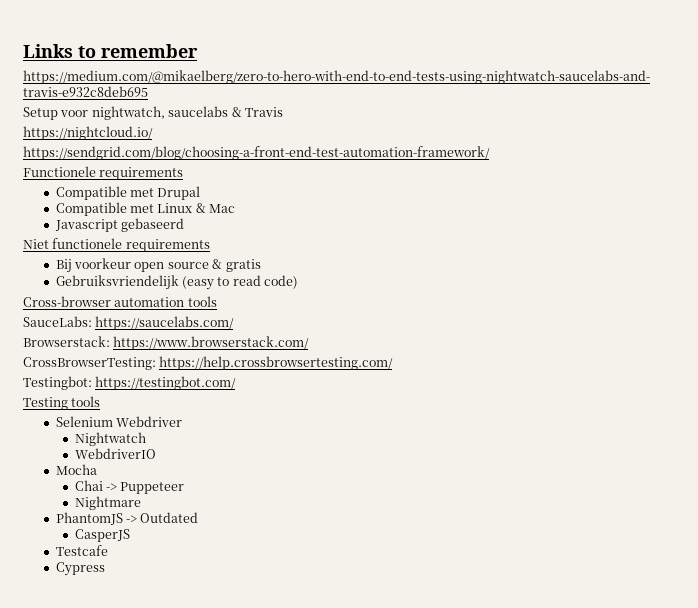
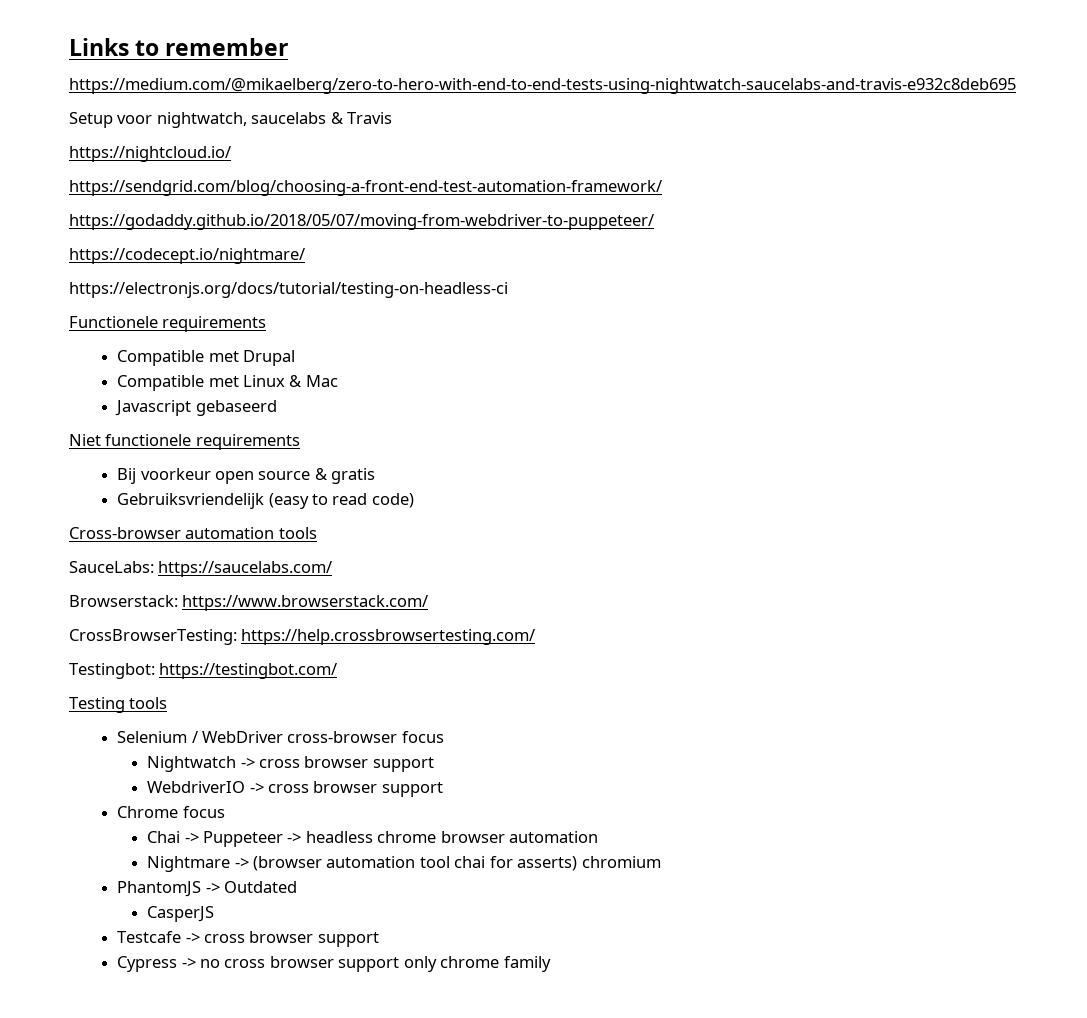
+ https://godaddy.github.io/2018/05/07/moving-from-webdriver-to-puppeteer/
+ https://codecept.io/nightmare/
+ https://electronjs.org/docs/tutorial/testing-on-headless-ci
- Selenium Webdriver
- Nightwatch
- WebdriverIO
- Mocha
- Chai -> Puppeteer
- Nightmare
+ Selenium / WebDriver cross-browser focus
+ Nightwatch -> cross browser support
+ WebdriverIO -> cross browser support
+ Chrome focus
+ Chai -> Puppeteer -> headless chrome browser automation
+ Nightmare -> (browser automation tool chai for asserts) chromium
- Testcafe
- Cypress
+ Testcafe -> cross browser support
+ Cypress -> no cross browser support only chrome family

